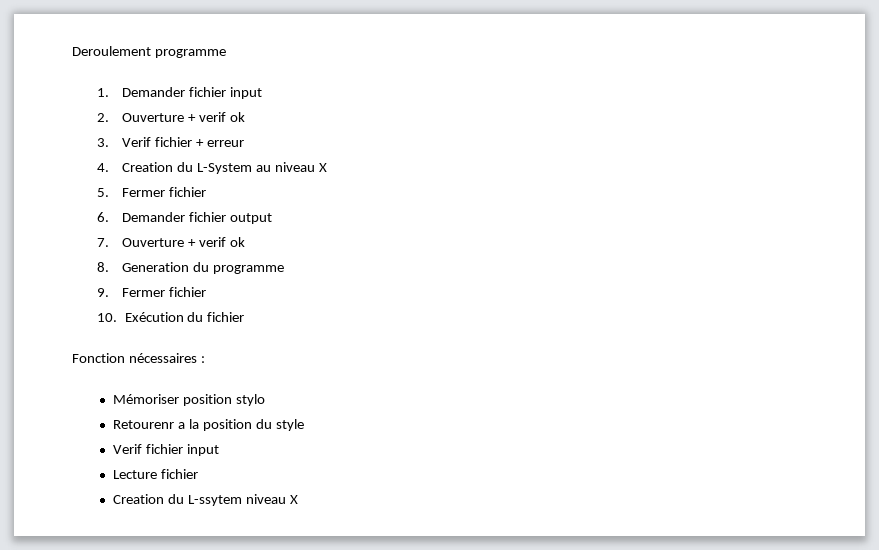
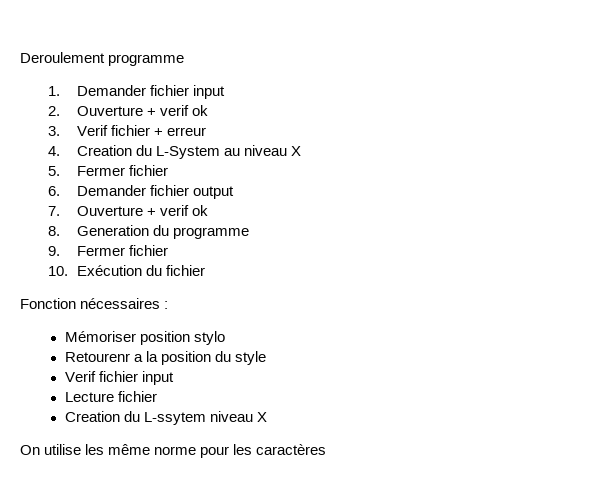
+ On utilise les même norme pour les caractères

